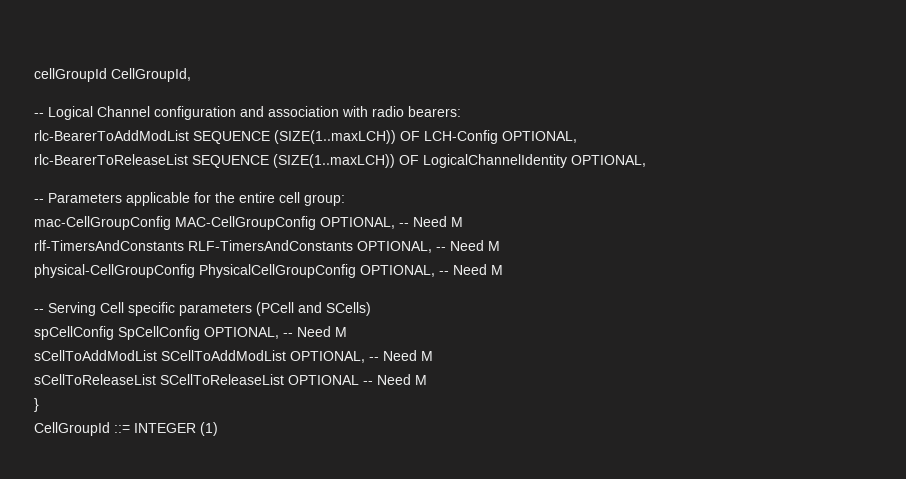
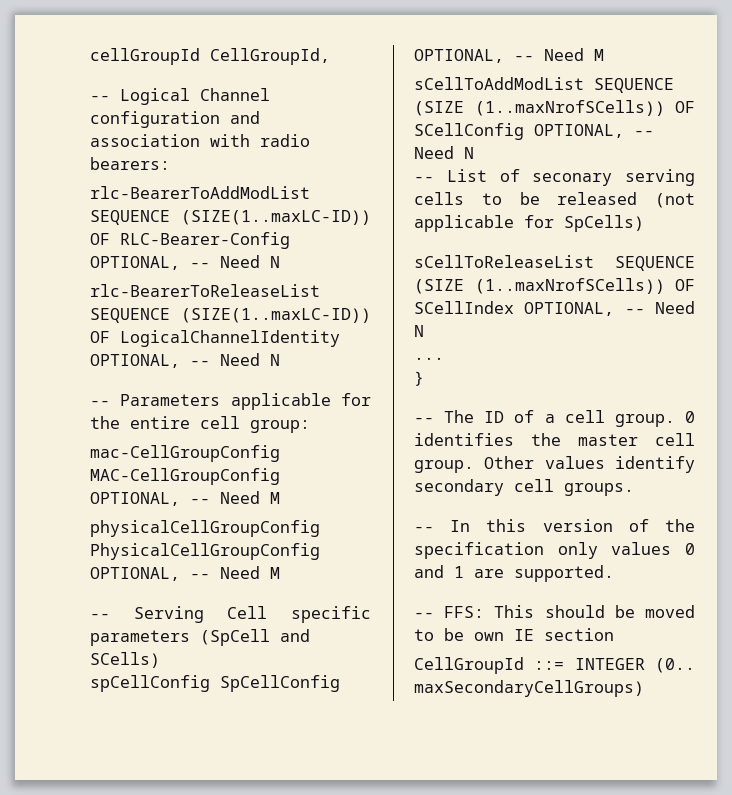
- rlc-BearerToAddModList SEQUENCE (SIZE(1..maxLCH)) OF LCH-Config OPTIONAL,
+ rlc-BearerToAddModList SEQUENCE (SIZE(1..maxLC-ID)) OF RLC-Bearer-Config OPTIONAL, -- Need N
- rlc-BearerToReleaseList SEQUENCE (SIZE(1..maxLCH)) OF LogicalChannelIdentity OPTIONAL,
+ rlc-BearerToReleaseList SEQUENCE (SIZE(1..maxLC-ID)) OF LogicalChannelIdentity OPTIONAL, -- Need N
- rlf-TimersAndConstants RLF-TimersAndConstants OPTIONAL, -- Need M
- physical-CellGroupConfig PhysicalCellGroupConfig OPTIONAL, -- Need M
+ physicalCellGroupConfig PhysicalCellGroupConfig OPTIONAL, -- Need M
- -- Serving Cell specific parameters (PCell and SCells)
+ -- Serving Cell specific parameters (SpCell and SCells)
- sCellToAddModList SCellToAddModList OPTIONAL, -- Need M
- sCellToReleaseList SCellToReleaseList OPTIONAL -- Need M
+ sCellToAddModList SEQUENCE (SIZE (1..maxNrofSCells)) OF SCellConfig OPTIONAL, -- Need N
+ -- List of seconary serving cells to be released (not applicable for SpCells)
+ sCellToReleaseList SEQUENCE (SIZE (1..maxNrofSCells)) OF SCellIndex OPTIONAL, -- Need N
+ ...
  }
+ -- The ID of a cell group. 0 identifies the master cell group. Other values identify secondary cell groups.
+ -- In this version of the specification only values 0 and 1 are supported.
+ -- FFS: This should be moved to be own IE section
- CellGroupId ::= INTEGER (1)
+ CellGroupId ::= INTEGER (0.. maxSecondaryCellGroups)

